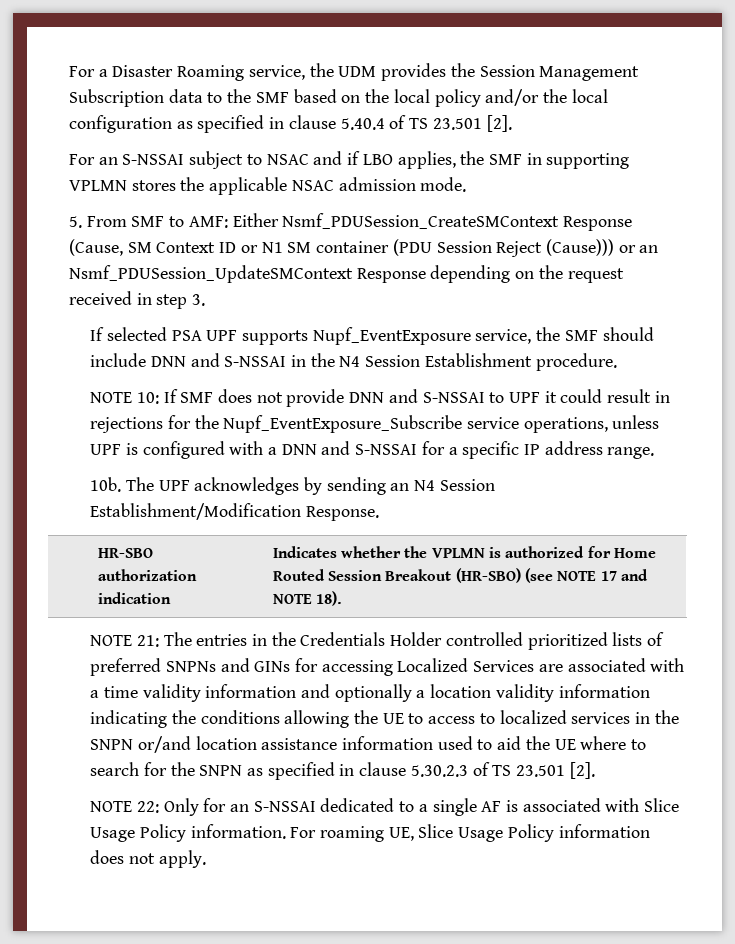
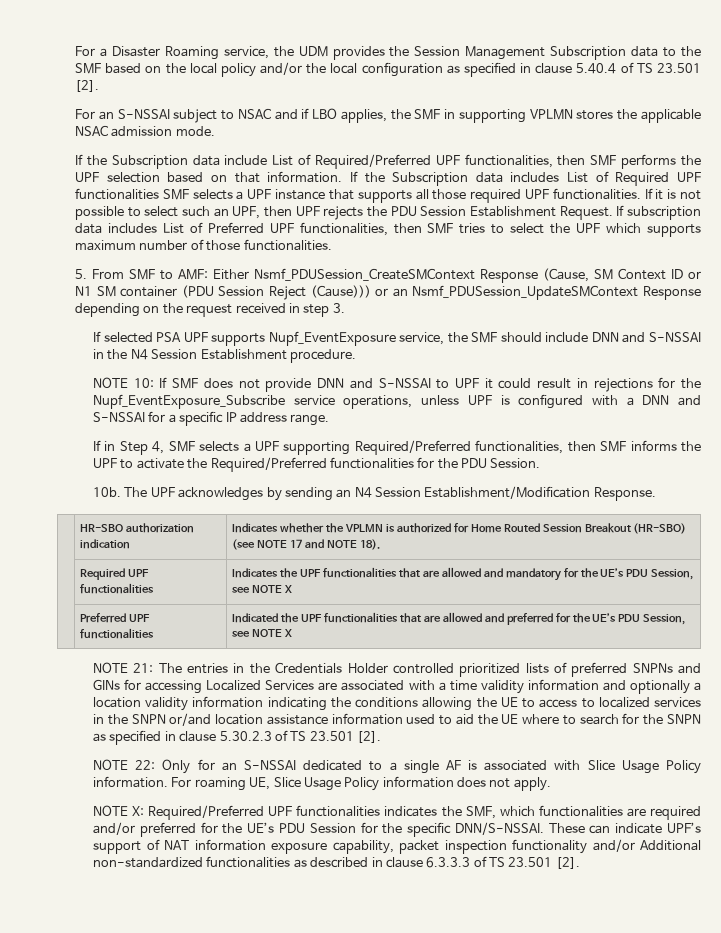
+ If the Subscription data include List of Required/Preferred UPF functionalities, then SMF performs the UPF selection based on that information. If the Subscription data includes List of Required UPF functionalities SMF selects a UPF instance that supports all those required UPF functionalities. If it is not possible to select such an UPF, then UPF rejects the PDU Session Establishment Request. If subscription data includes List of Preferred UPF functionalities, then SMF tries to select the UPF which supports maximum number of those functionalities.
+ If in Step 4, SMF selects a UPF supporting Required/Preferred functionalities, then SMF informs the UPF to activate the Required/Preferred functionalities for the PDU Session.
+ | Required UPF functionalities | Indicates the UPF functionalities that are allowed and mandatory for the UE’s PDU Session, see NOTE X
+ | Preferred UPF functionalities | Indicated the UPF functionalities that are allowed and preferred for the UE’s PDU Session, see NOTE X
+ NOTE X: Required/Preferred UPF functionalities indicates the SMF, which functionalities are required and/or preferred for the UE’s PDU Session for the specific DNN/S-NSSAI. These can indicate UPF’s support of NAT information exposure capability, packet inspection functionality and/or Additional non-standardized functionalities as described in clause 6.3.3.3 of TS 23.501 [2].

